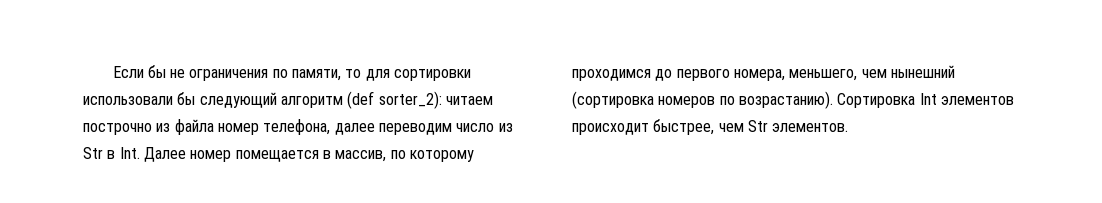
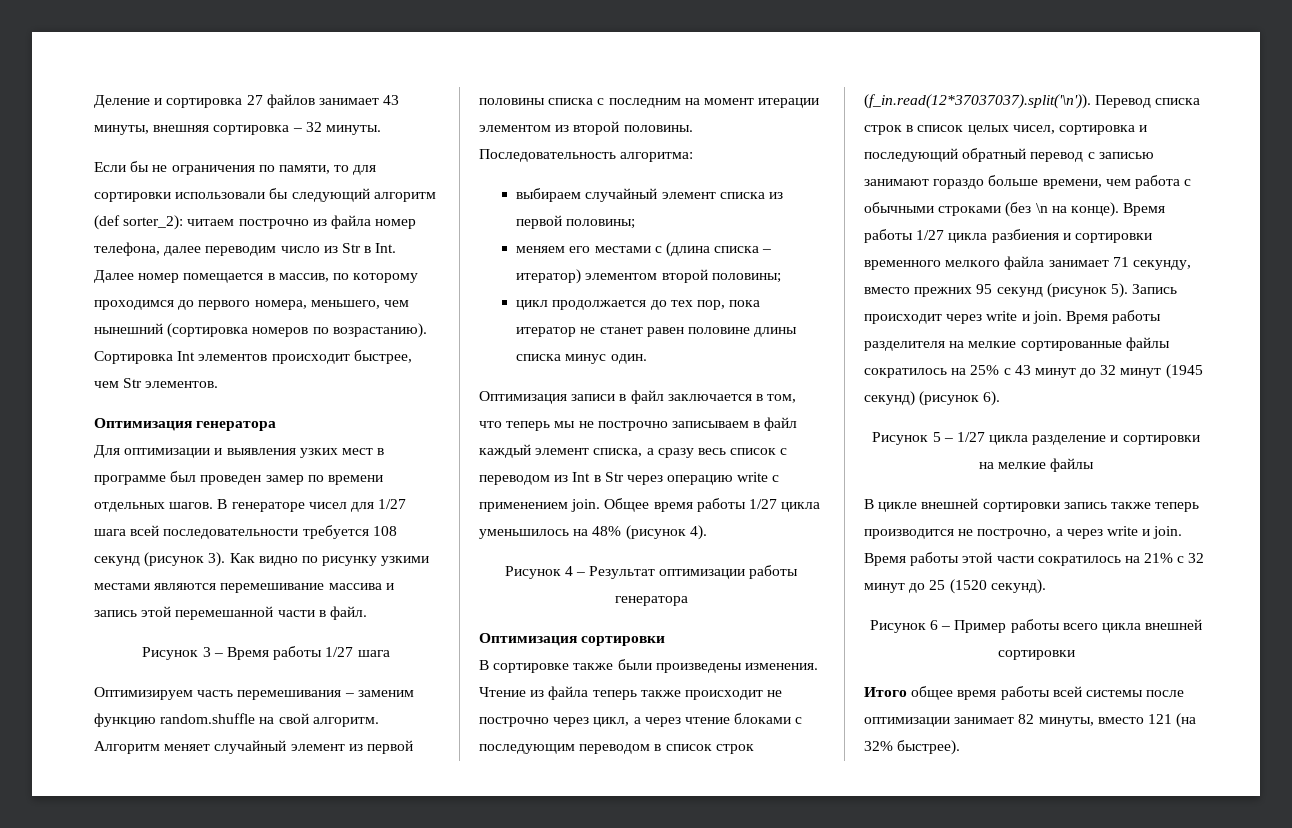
+ Деление и сортировка 27 файлов занимает 43 минуты, внешняя сортировка – 32 минуты.
+ Оптимизация генератора
+ Для оптимизации и выявления узких мест в программе был проведен замер по времени отдельных шагов. В генераторе чисел для 1/27 шага всей последовательности требуется 108 секунд (рисунок 3). Как видно по рисунку узкими местами являются перемешивание массива и запись этой перемешанной части в файл.
+ Рисунок 3 – Время работы 1/27 шага
+ Оптимизируем часть перемешивания – заменим функцию random.shuffle на свой алгоритм. Алгоритм меняет случайный элемент из первой половины списка с последним на момент итерации элементом из второй половины. Последовательность алгоритма:
+ выбираем случайный элемент списка из первой половины;
+ меняем его местами с (длина списка – итератор) элементом второй половины;
+ цикл продолжается до тех пор, пока итератор не станет равен половине длины списка минус один.
+ Оптимизация записи в файл заключается в том, что теперь мы не построчно записываем в файл каждый элемент списка, а сразу весь список c переводом из Int в Str через операцию write с применением join. Общее время работы 1/27 цикла уменьшилось на 48% (рисунок 4).
+ Рисунок 4 – Результат оптимизации работы генератора
+ Оптимизация сортировки
+ В сортировке также были произведены изменения. Чтение из файла теперь также происходит не построчно через цикл, а через чтение блоками с последующим переводом в список строк (f_in.read(12*37037037).split('\n')). Перевод списка строк в список целых чисел, сортировка и последующий обратный перевод с записью занимают гораздо больше времени, чем работа с обычными строками (без \n на конце). Время работы 1/27 цикла разбиения и сортировки временного мелкого файла занимает 71 секунду, вместо прежних 95 секунд (рисунок 5). Запись происходит через write и join. Время работы разделителя на мелкие сортированные файлы сократилось на 25% с 43 минут до 32 минут (1945 секунд) (рисунок 6).
+ Рисунок 5 – 1/27 цикла разделение и сортировки на мелкие файлы
+ В цикле внешней сортировки запись также теперь производится не построчно, а через write и join. Время работы этой части сократилось на 21% с 32 минут до 25 (1520 секунд).
+ Рисунок 6 – Пример работы всего цикла внешней сортировки
+ Итого общее время работы всей системы после оптимизации занимает 82 минуты, вместо 121 (на 32% быстрее).

